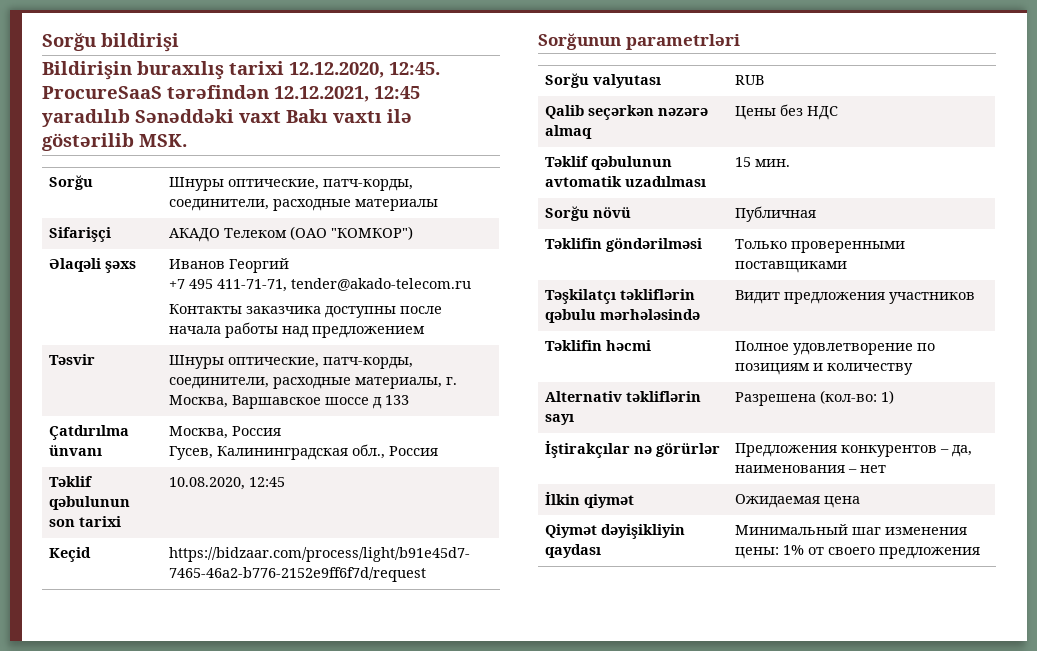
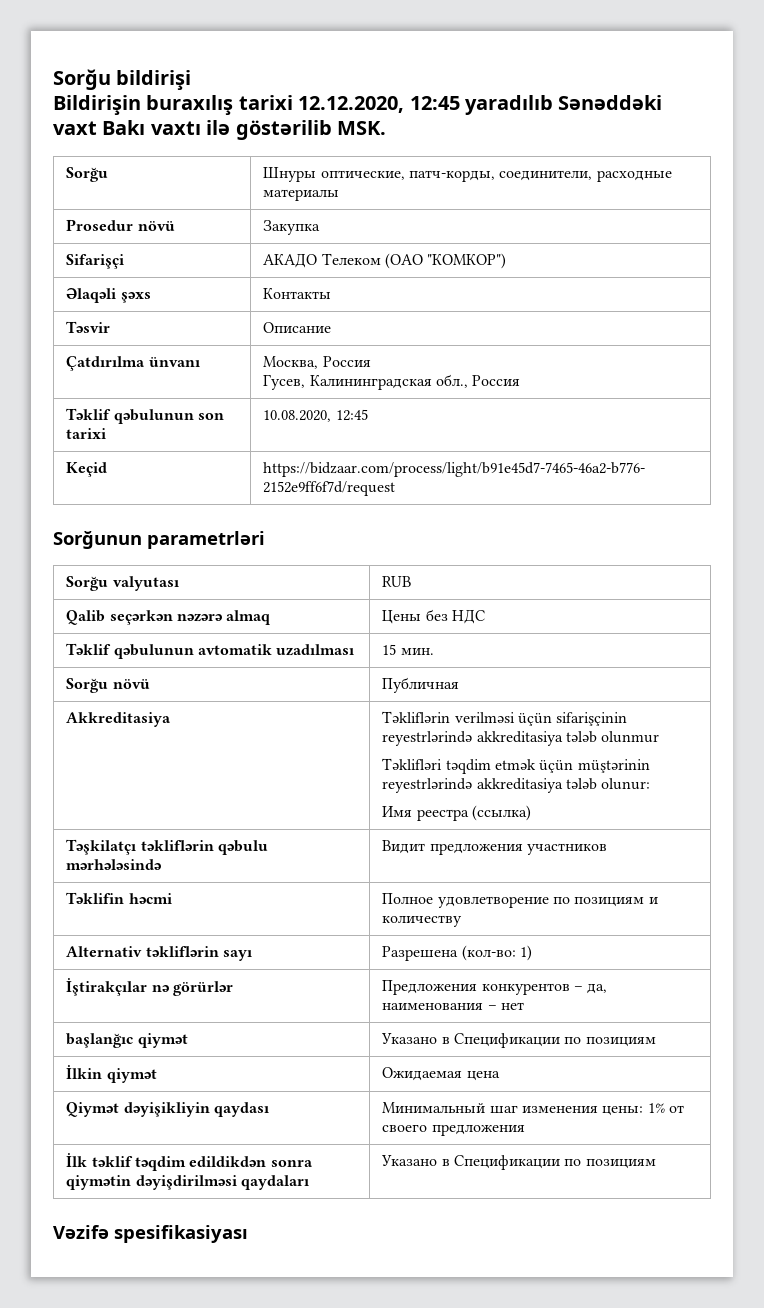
- Bildirişin buraxılış tarixi 12.12.2020, 12:45. ProcureSaaS tərəfindən 12.12.2021, 12:45 yaradılıb Sənəddəki vaxt Bakı vaxtı ilə göstərilib MSK.
+ Bildirişin buraxılış tarixi 12.12.2020, 12:45 yaradılıb Sənəddəki vaxt Bakı vaxtı ilə göstərilib MSK.
+ Prosedur növü | Закупка
- Əlaqəli şəxs | Иванов Георгий
- +7 495 411-71-71, tender@akado-telecom.ru
- Контакты заказчика доступны после начала работы над предложением
- Təsvir | Шнуры оптические, патч-корды, соединители, расходные материалы, г. Москва, Варшавское шоссе д 133
+ Əlaqəli şəxs | Контакты
+ Təsvir | Описание
- Təklifin göndərilməsi | Только проверенными поставщиками
+ Akkreditasiya | Təkliflərin verilməsi üçün sifarişçinin reyestrlərində akkreditasiya tələb olunmur
+ Təklifləri təqdim etmək üçün müştərinin reyestrlərində akkreditasiya tələb olunur:
+ Имя реестра (ссылка)
+ başlanğıc qiymət | Указано в Cпецификации по позициям
+ İlk təklif təqdim edildikdən sonra qiymətin dəyişdirilməsi qaydaları | Указано в Cпецификации по позициям
+ Vəzifə spesifikasiyası

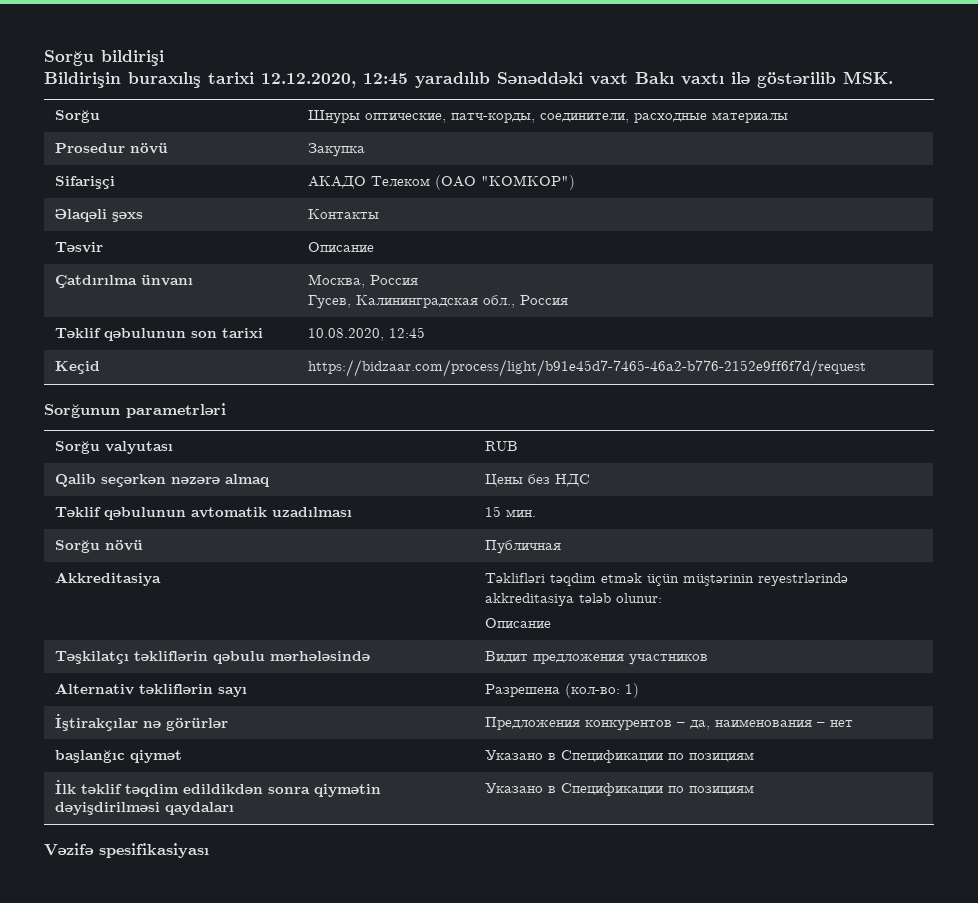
- Akkreditasiya | Təkliflərin verilməsi üçün sifarişçinin reyestrlərində akkreditasiya tələb olunmur
- Təklifləri təqdim etmək üçün müştərinin reyestrlərində akkreditasiya tələb olunur:
- Имя реестра (ссылка)
+ Akkreditasiya | Təklifləri təqdim etmək üçün müştərinin reyestrlərində akkreditasiya tələb olunur:
+ Описание
- Təklifin həcmi | Полное удовлетворение по позициям и количеству
- İlkin qiymət | Ожидаемая цена
- Qiymət dəyişikliyin qaydası | Минимальный шаг изменения цены: 1% от своего предложения

